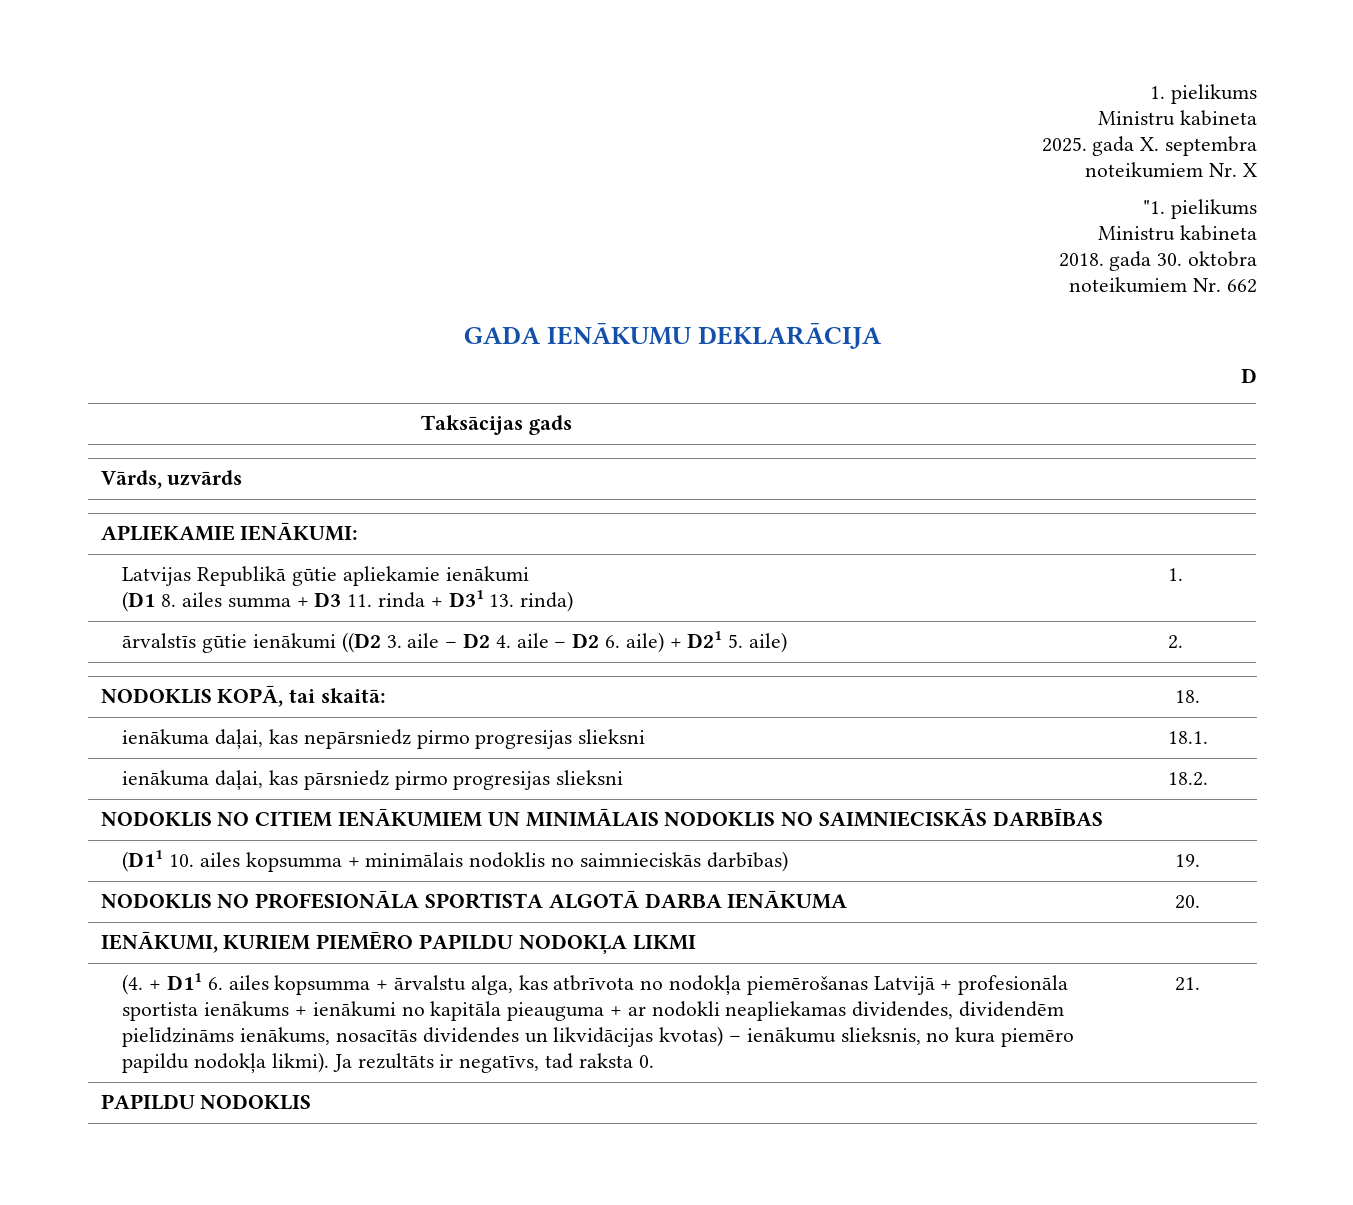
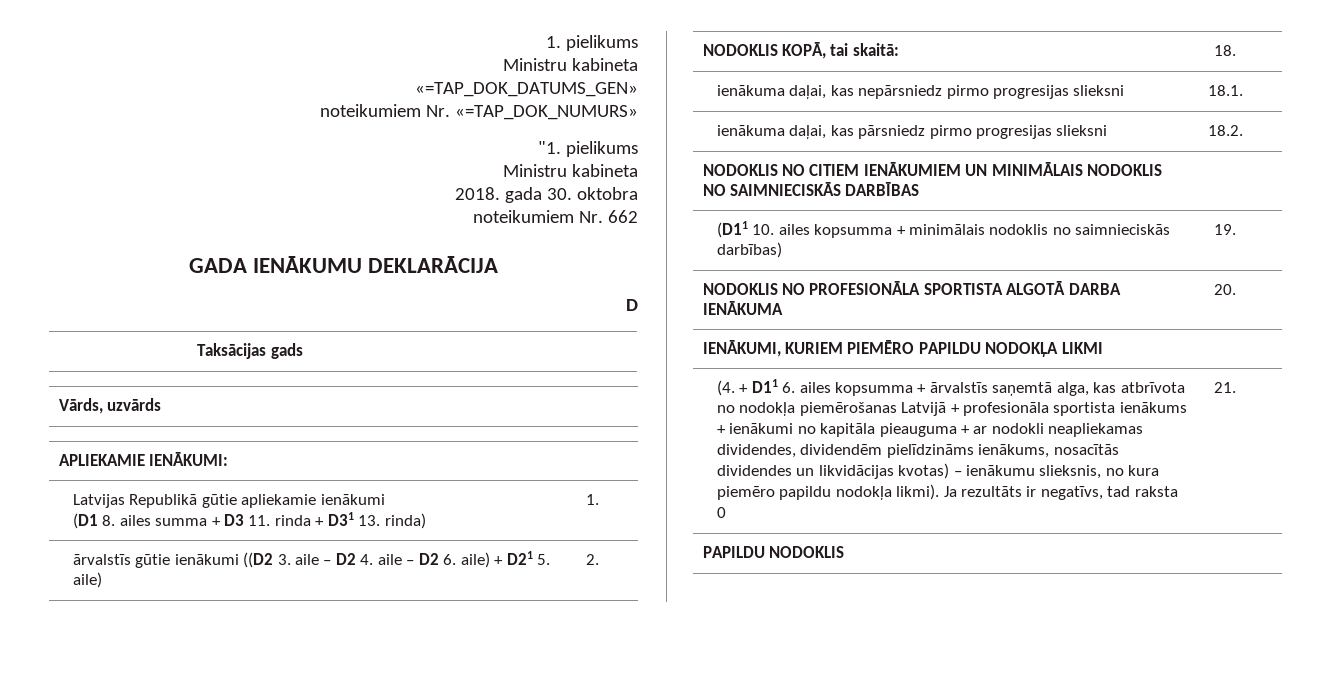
- 2025. gada X. septembra
- noteikumiem Nr. X
+ «=TAP_DOK_DATUMS_GEN»
+ noteikumiem Nr. «=TAP_DOK_NUMURS»
- (4. + D11 6. ailes kopsumma + ārvalstu alga, kas atbrīvota no nodokļa piemērošanas Latvijā + profesionāla sportista ienākums + ienākumi no kapitāla pieauguma + ar nodokli neapliekamas dividendes, dividendēm pielīdzināms ienākums, nosacītās dividendes un likvidācijas kvotas) – ienākumu slieksnis, no kura piemēro papildu nodokļa likmi).
+ (4. + D11 6. ailes kopsumma + ārvalstīs saņemtā alga, kas atbrīvota no nodokļa piemērošanas Latvijā + profesionāla sportista ienākums + ienākumi no kapitāla pieauguma + ar nodokli neapliekamas dividendes, dividendēm pielīdzināms ienākums, nosacītās dividendes un likvidācijas kvotas) – ienākumu slieksnis, no kura piemēro papildu nodokļa likmi).
- Ja rezultāts ir negatīvs, tad raksta 0.
+ Ja rezultāts ir negatīvs, tad raksta 0

